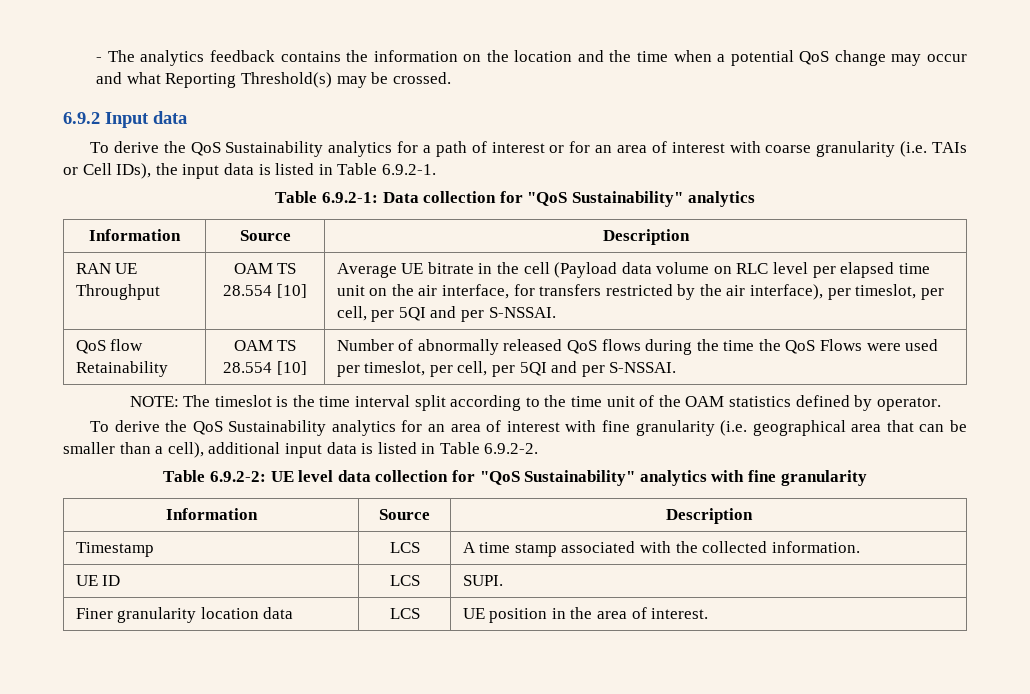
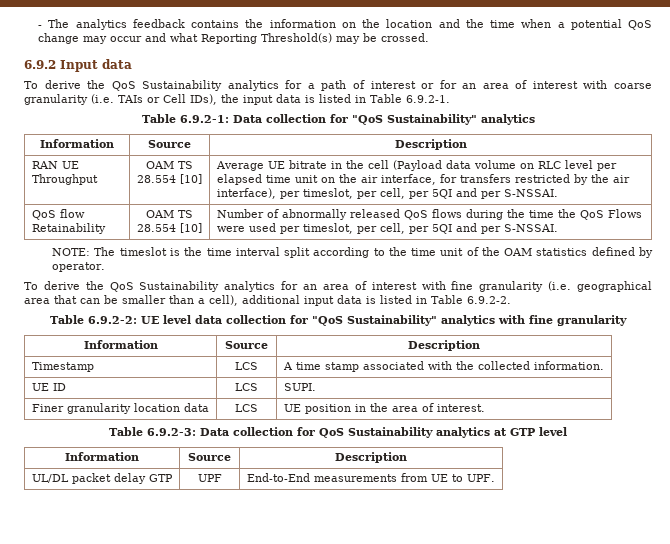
+ Table 6.9.2-3: Data collection for QoS Sustainability analytics at GTP level
+ Information | Source | Description
+ UL/DL packet delay GTP | UPF | End-to-End measurements from UE to UPF.

